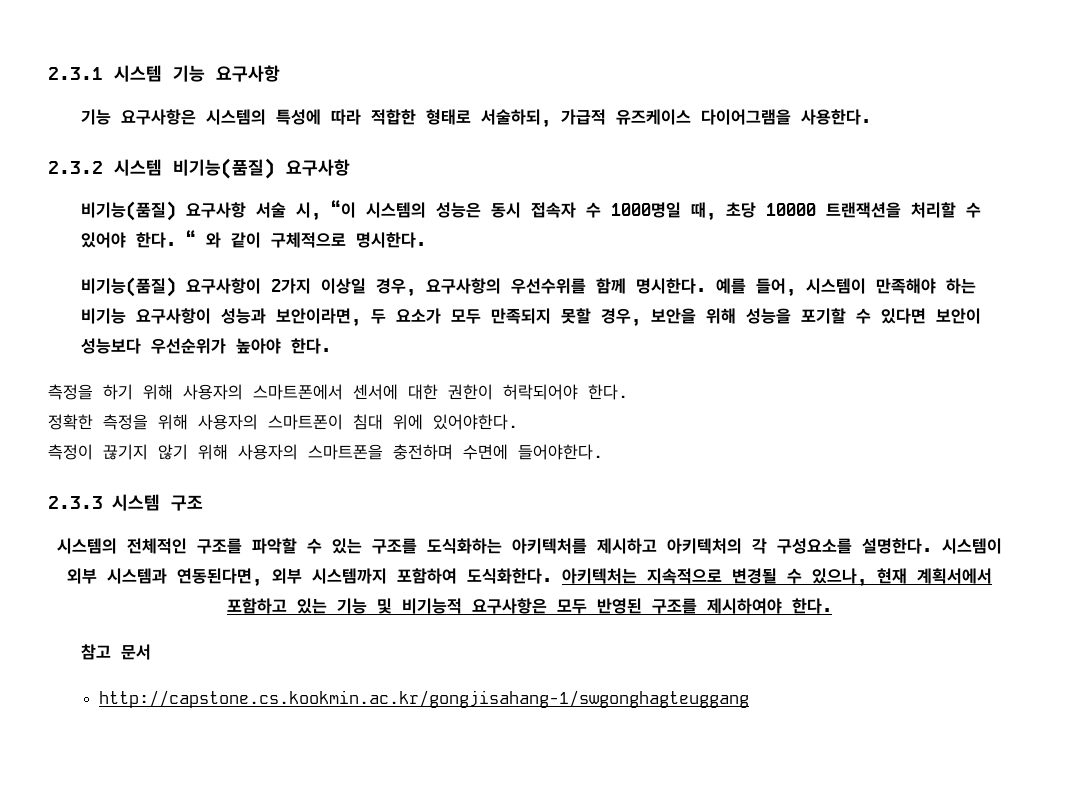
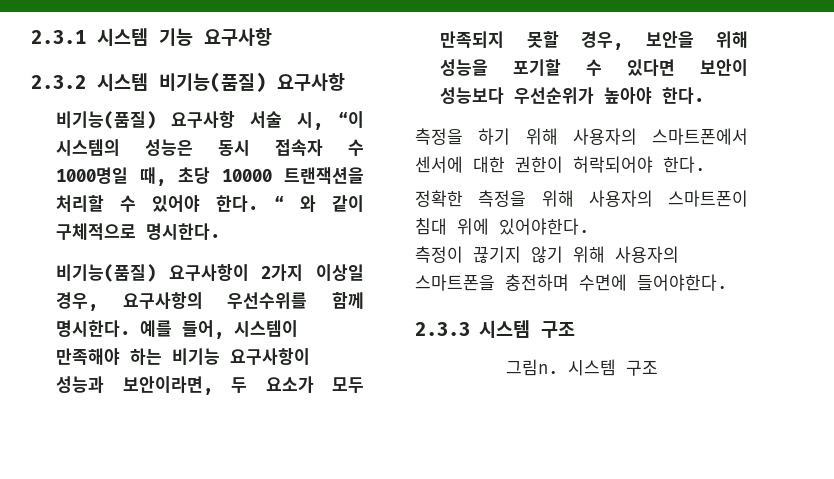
- 기능 요구사항은 시스템의 특성에 따라 적합한 형태로 서술하되, 가급적 유즈케이스 다이어그램을 사용한다.
- 시스템의 전체적인 구조를 파악할 수 있는 구조를 도식화하는 아키텍처를 제시하고 아키텍처의 각 구성요소를 설명한다. 시스템이 외부 시스템과 연동된다면, 외부 시스템까지 포함하여 도식화한다. 아키텍처는 지속적으로 변경될 수 있으나, 현재 계획서에서 포함하고 있는 기능 및 비기능적 요구사항은 모두 반영된 구조를 제시하여야 한다.
- 참고 문서
- http://capstone.cs.kookmin.ac.kr/gongjisahang-1/swgonghagteuggang
+ 그림n. 시스템 구조

